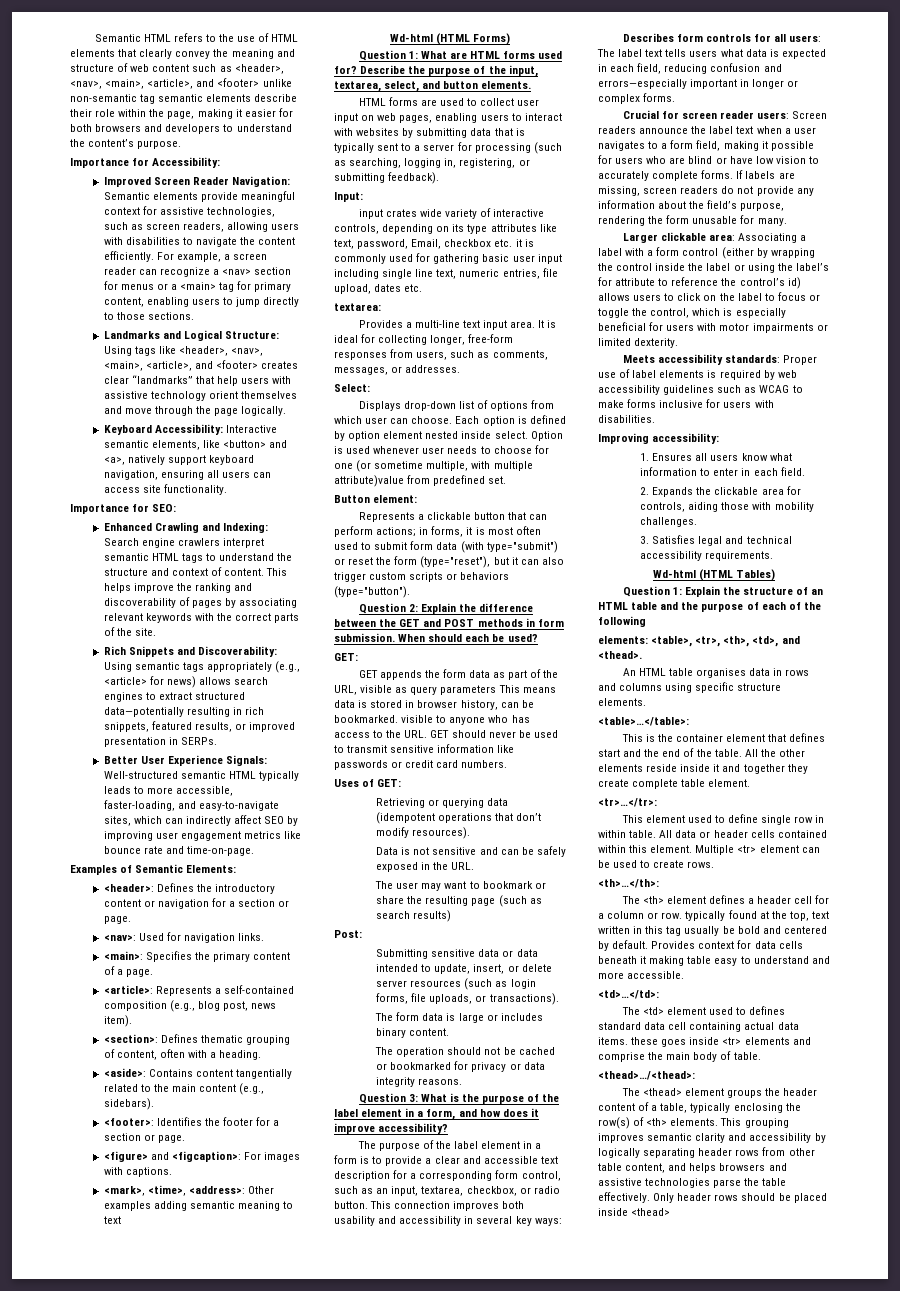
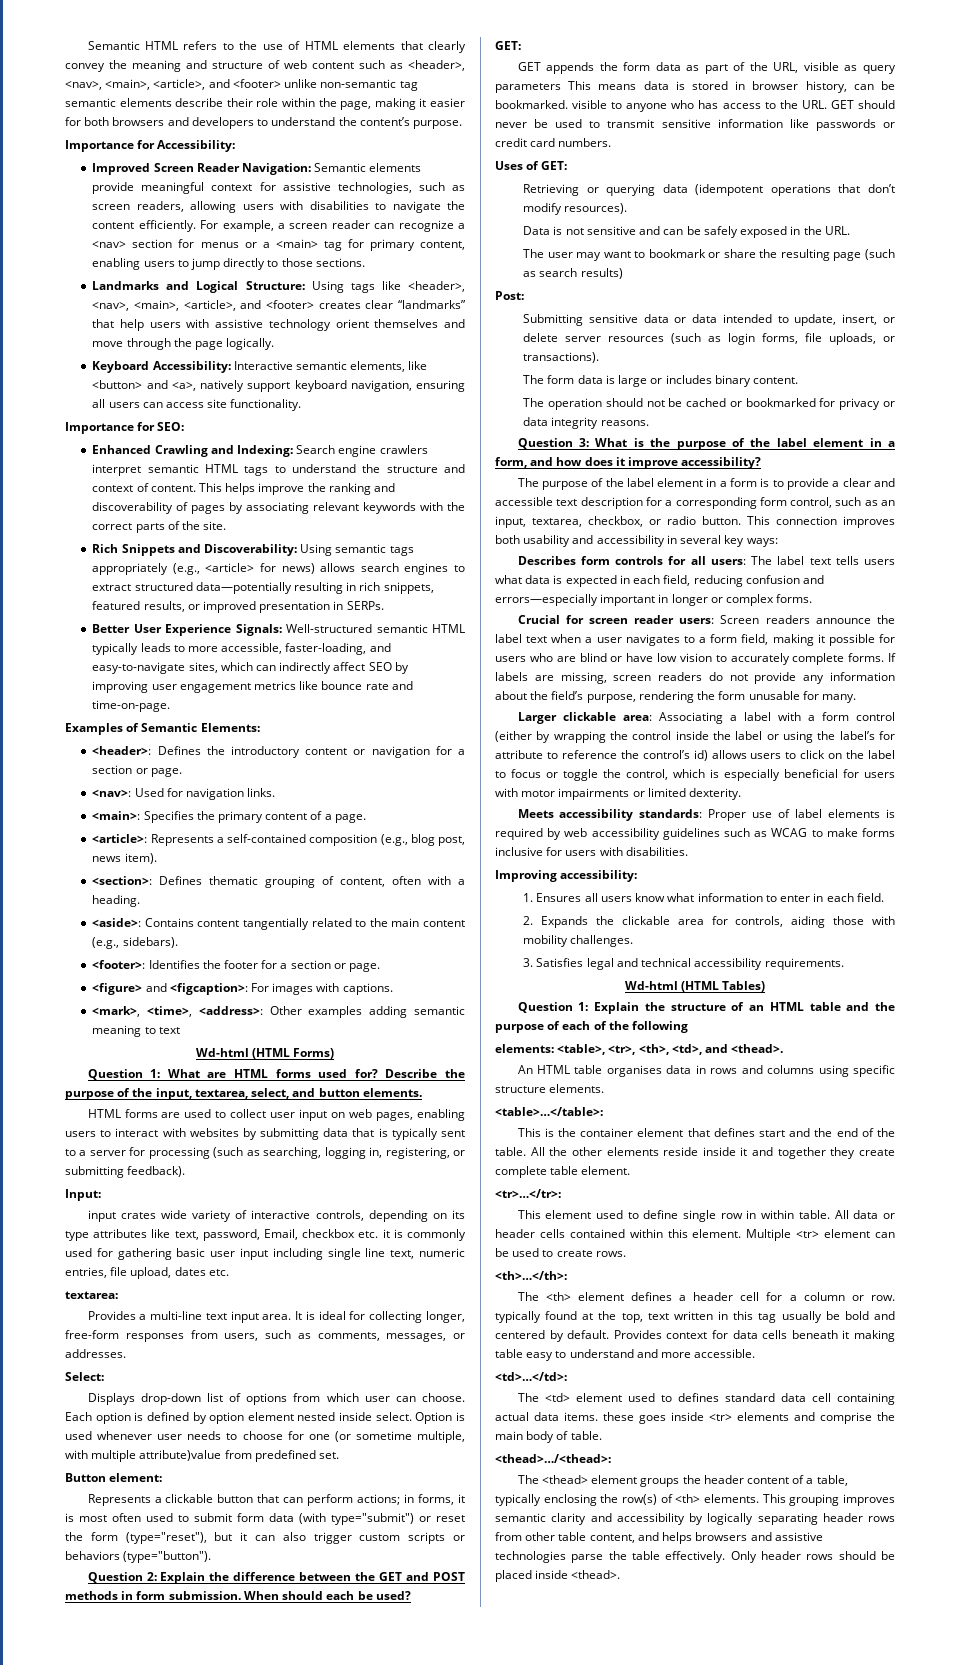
- Only header rows should be placed inside <thead>
+ Only header rows should be placed inside <thead>.

